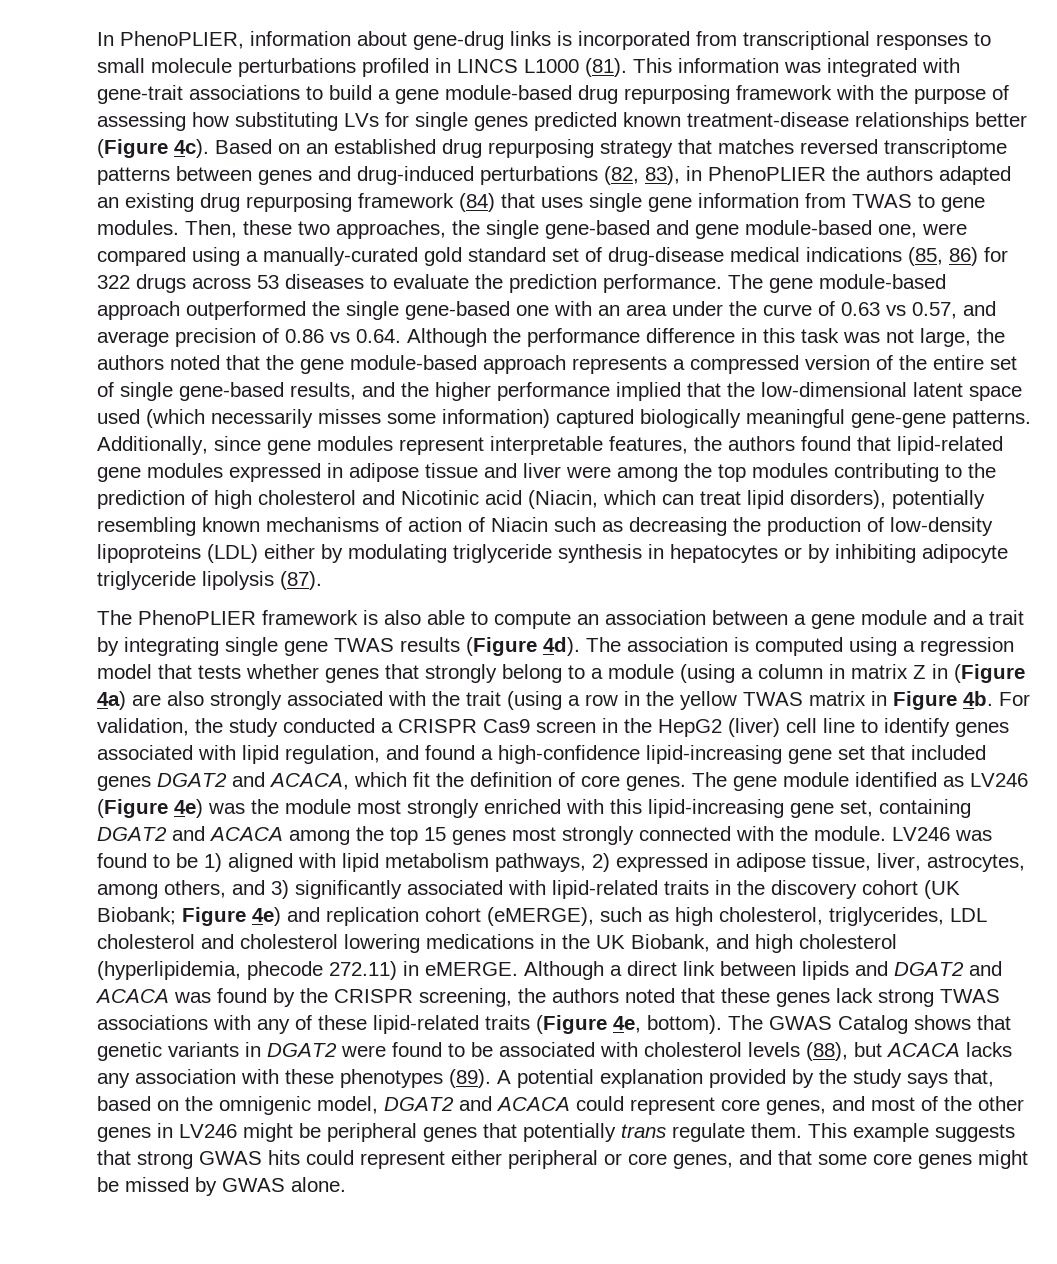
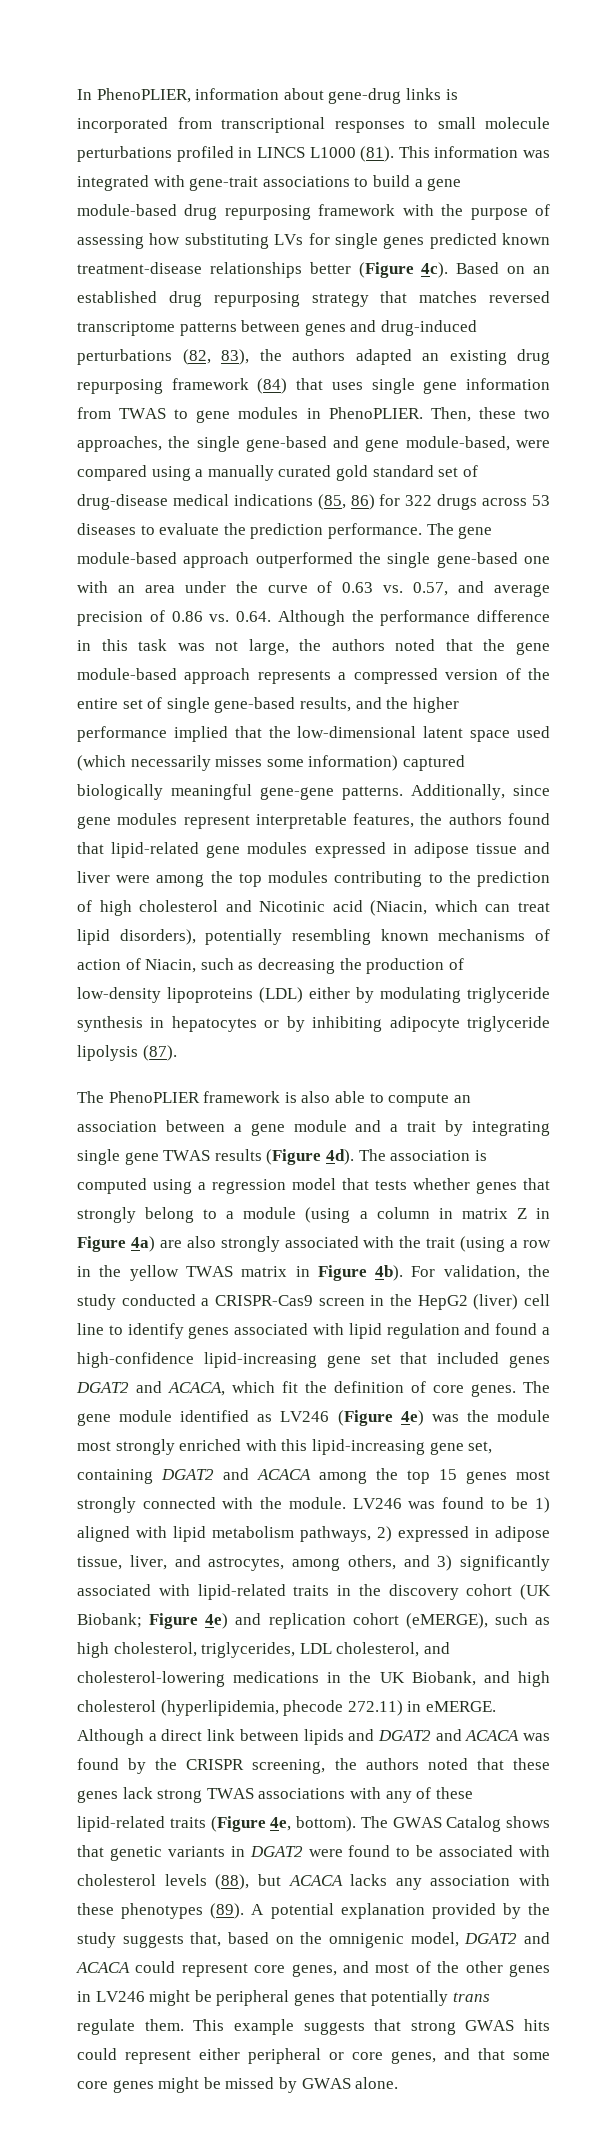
- Based on an established drug repurposing strategy that matches reversed transcriptome patterns between genes and drug-induced perturbations (82, 83), in PhenoPLIER the authors adapted an existing drug repurposing framework (84) that uses single gene information from TWAS to gene modules.
+ Based on an established drug repurposing strategy that matches reversed transcriptome patterns between genes and drug-induced perturbations (82, 83), the authors adapted an existing drug repurposing framework (84) that uses single gene information from TWAS to gene modules in PhenoPLIER.
- Then, these two approaches, the single gene-based and gene module-based one, were compared using a manually-curated gold standard set of drug-disease medical indications (85, 86) for 322 drugs across 53 diseases to evaluate the prediction performance.
+ Then, these two approaches, the single gene-based and gene module-based, were compared using a manually curated gold standard set of drug-disease medical indications (85, 86) for 322 drugs across 53 diseases to evaluate the prediction performance.
- The gene module-based approach outperformed the single gene-based one with an area under the curve of 0.63 vs 0.57, and average precision of 0.86 vs 0.64. Although the performance difference in this task was not large, the authors noted that the gene module-based approach represents a compressed version of the entire set of single gene-based results, and the higher performance implied that the low-dimensional latent space used (which necessarily misses some information) captured biologically meaningful gene-gene patterns.
+ The gene module-based approach outperformed the single gene-based one with an area under the curve of 0.63 vs. 0.57, and average precision of 0.86 vs. 0.64. Although the performance difference in this task was not large, the authors noted that the gene module-based approach represents a compressed version of the entire set of single gene-based results, and the higher performance implied that the low-dimensional latent space used (which necessarily misses some information) captured biologically meaningful gene-gene patterns.
- Additionally, since gene modules represent interpretable features, the authors found that lipid-related gene modules expressed in adipose tissue and liver were among the top modules contributing to the prediction of high cholesterol and Nicotinic acid (Niacin, which can treat lipid disorders), potentially resembling known mechanisms of action of Niacin such as decreasing the production of low-density lipoproteins (LDL) either by modulating triglyceride synthesis in hepatocytes or by inhibiting adipocyte triglyceride lipolysis (87).
+ Additionally, since gene modules represent interpretable features, the authors found that lipid-related gene modules expressed in adipose tissue and liver were among the top modules contributing to the prediction of high cholesterol and Nicotinic acid (Niacin, which can treat lipid disorders), potentially resembling known mechanisms of action of Niacin, such as decreasing the production of low-density lipoproteins (LDL) either by modulating triglyceride synthesis in hepatocytes or by inhibiting adipocyte triglyceride lipolysis (87).
- The association is computed using a regression model that tests whether genes that strongly belong to a module (using a column in matrix Z in (Figure 4a) are also strongly associated with the trait (using a row in the yellow TWAS matrix in Figure 4b.
+ The association is computed using a regression model that tests whether genes that strongly belong to a module (using a column in matrix Z in Figure 4a) are also strongly associated with the trait (using a row in the yellow TWAS matrix in Figure 4b).
- For validation, the study conducted a CRISPR Cas9 screen in the HepG2 (liver) cell line to identify genes associated with lipid regulation, and found a high-confidence lipid-increasing gene set that included genes DGAT2 and ACACA, which fit the definition of core genes.
+ For validation, the study conducted a CRISPR-Cas9 screen in the HepG2 (liver) cell line to identify genes associated with lipid regulation and found a high-confidence lipid-increasing gene set that included genes DGAT2 and ACACA, which fit the definition of core genes.
- LV246 was found to be 1) aligned with lipid metabolism pathways, 2) expressed in adipose tissue, liver, astrocytes, among others, and 3) significantly associated with lipid-related traits in the discovery cohort (UK Biobank; Figure 4e) and replication cohort (eMERGE), such as high cholesterol, triglycerides, LDL cholesterol and cholesterol lowering medications in the UK Biobank, and high cholesterol (hyperlipidemia, phecode 272.11) in eMERGE.
+ LV246 was found to be 1) aligned with lipid metabolism pathways, 2) expressed in adipose tissue, liver, and astrocytes, among others, and 3) significantly associated with lipid-related traits in the discovery cohort (UK Biobank; Figure 4e) and replication cohort (eMERGE), such as high cholesterol, triglycerides, LDL cholesterol, and cholesterol-lowering medications in the UK Biobank, and high cholesterol (hyperlipidemia, phecode 272.11) in eMERGE.
- A potential explanation provided by the study says that, based on the omnigenic model, DGAT2 and ACACA could represent core genes, and most of the other genes in LV246 might be peripheral genes that potentially trans regulate them.
+ A potential explanation provided by the study suggests that, based on the omnigenic model, DGAT2 and ACACA could represent core genes, and most of the other genes in LV246 might be peripheral genes that potentially trans regulate them.

